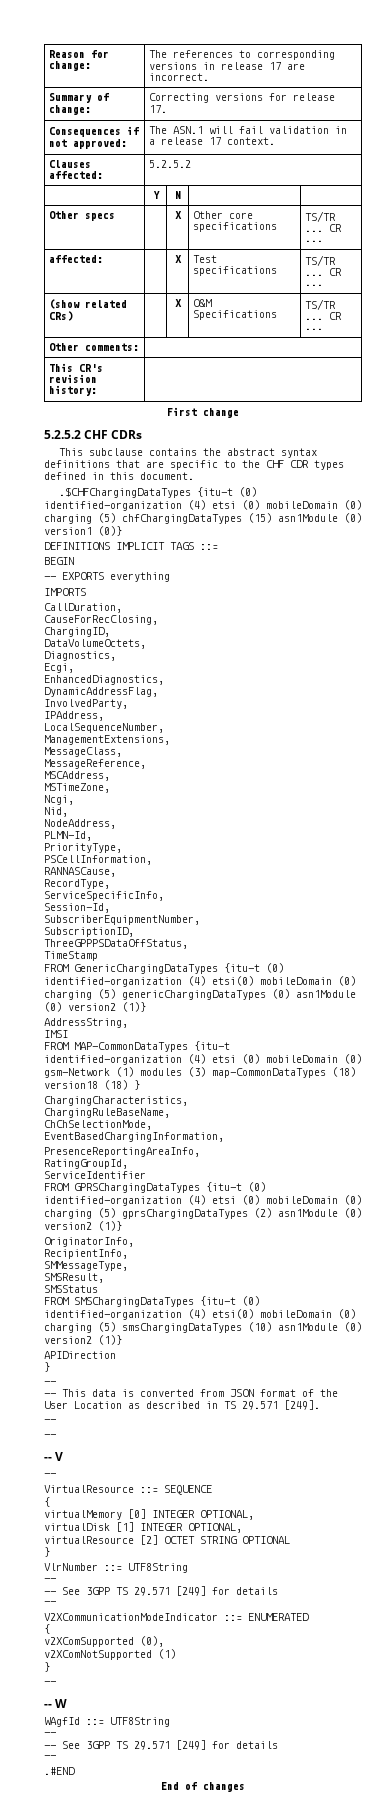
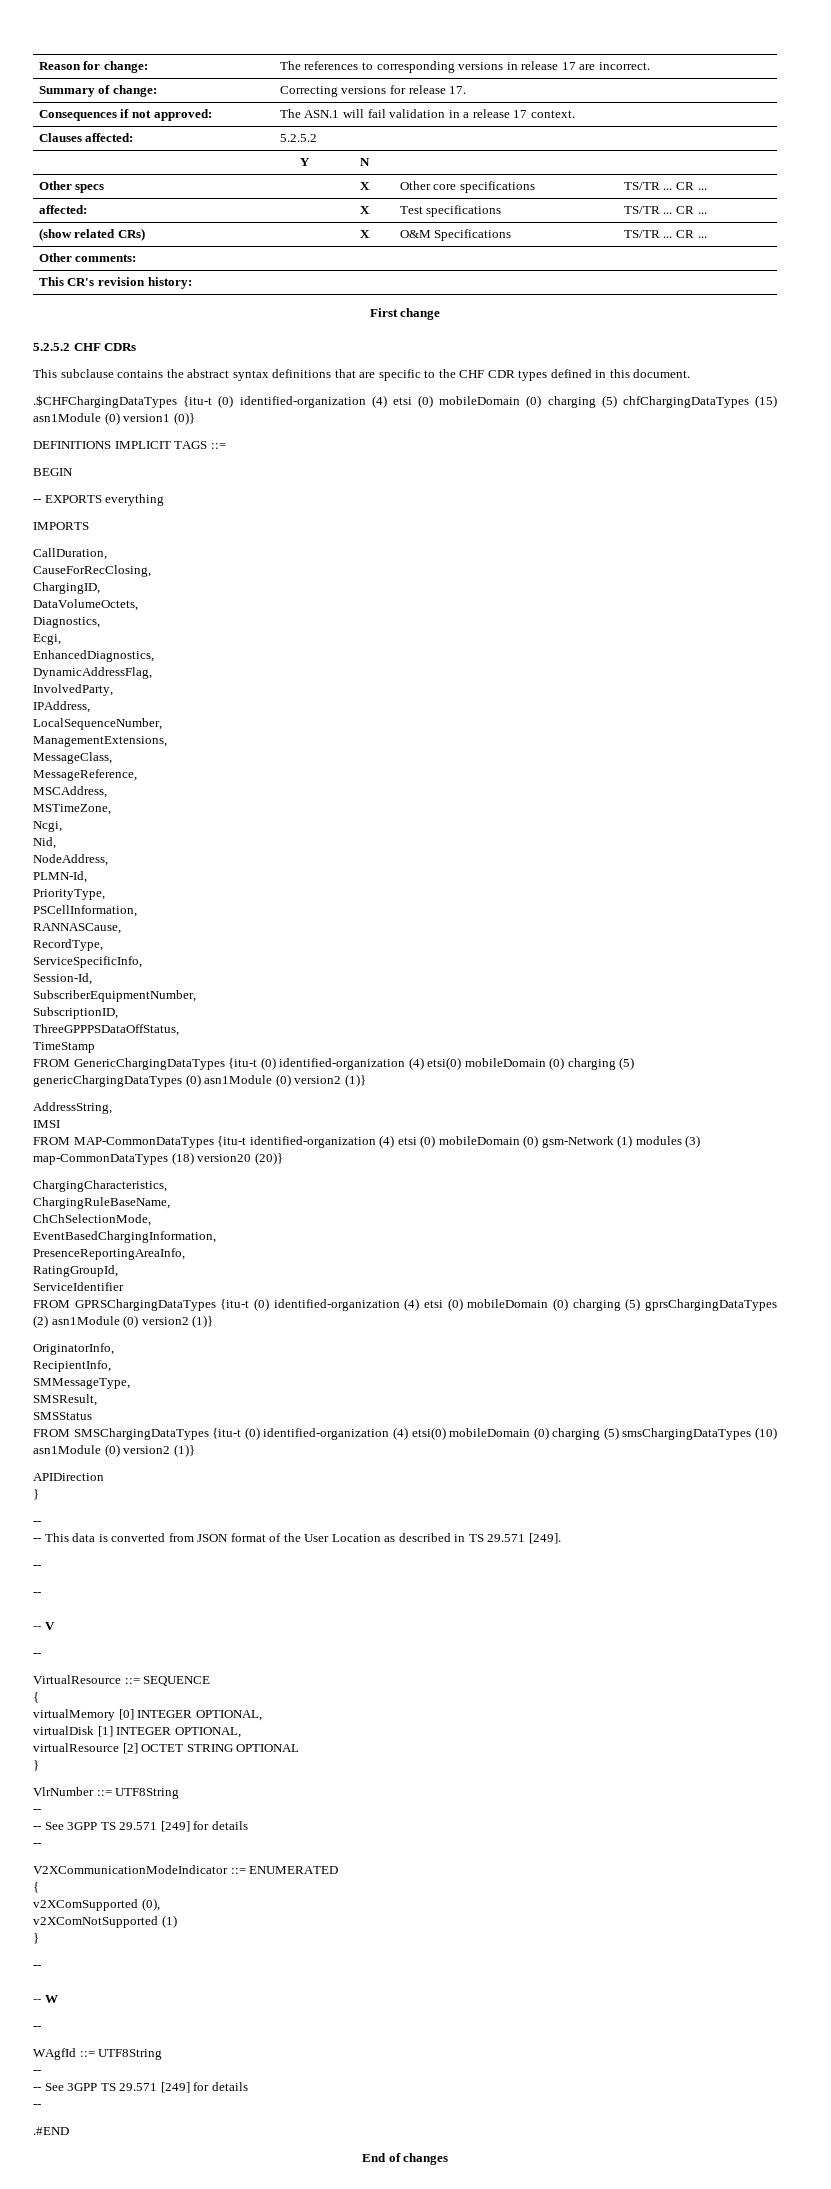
- FROM MAP-CommonDataTypes {itu-t identified-organization (4) etsi (0) mobileDomain (0) gsm-Network (1) modules (3) map-CommonDataTypes (18) version18 (18) }
+ FROM MAP-CommonDataTypes {itu-t identified-organization (4) etsi (0) mobileDomain (0) gsm-Network (1) modules (3) map-CommonDataTypes (18) version20 (20)}
  -- W
+ --

